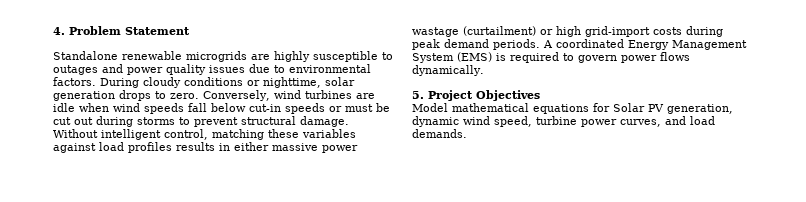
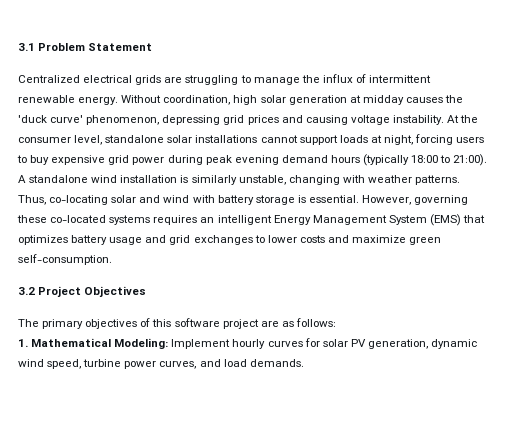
- 4. Problem Statement
+ 3.1 Problem Statement
- Standalone renewable microgrids are highly susceptible to outages and power quality issues due to environmental factors. During cloudy conditions or nighttime, solar generation drops to zero. Conversely, wind turbines are idle when wind speeds fall below cut-in speeds or must be cut out during storms to prevent structural damage. Without intelligent control, matching these variables against load profiles results in either massive power wastage (curtailment) or high grid-import costs during peak demand periods. A coordinated Energy Management System (EMS) is required to govern power flows dynamically.
- 5. Project Objectives
- Model mathematical equations for Solar PV generation, dynamic wind speed, turbine power curves, and load demands.
+ Centralized electrical grids are struggling to manage the influx of intermittent renewable energy. Without coordination, high solar generation at midday causes the 'duck curve' phenomenon, depressing grid prices and causing voltage instability. At the consumer level, standalone solar installations cannot support loads at night, forcing users to buy expensive grid power during peak evening demand hours (typically 18:00 to 21:00). A standalone wind installation is similarly unstable, changing with weather patterns. Thus, co-locating solar and wind with battery storage is essential. However, governing these co-located systems requires an intelligent Energy Management System (EMS) that optimizes battery usage and grid exchanges to lower costs and maximize green self-consumption.
+ 3.2 Project Objectives
+ The primary objectives of this software project are as follows:
+ 1. Mathematical Modeling: Implement hourly curves for solar PV generation, dynamic wind speed, turbine power curves, and load demands.

